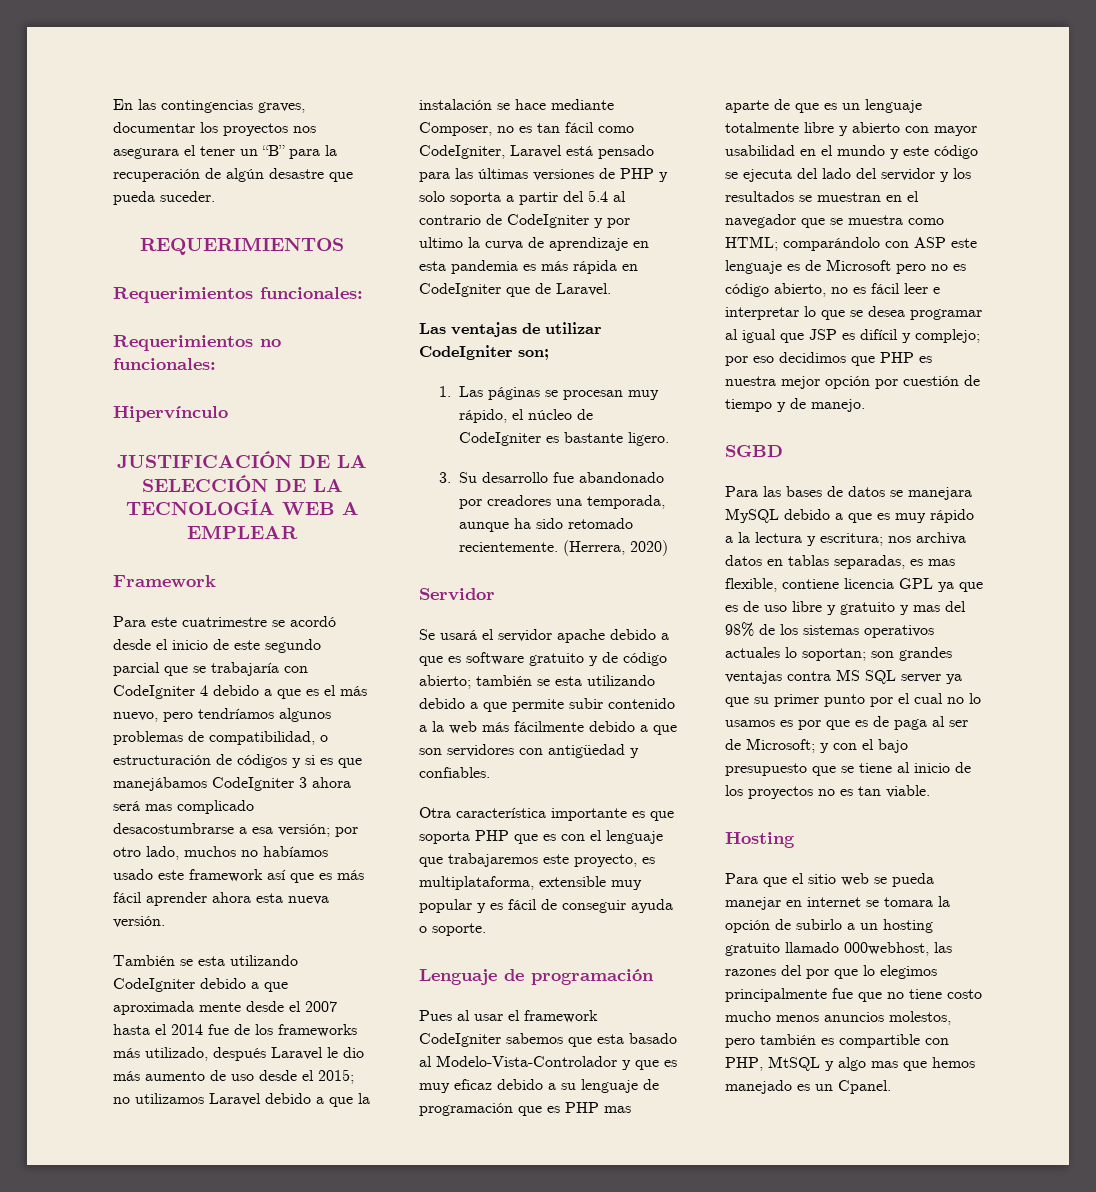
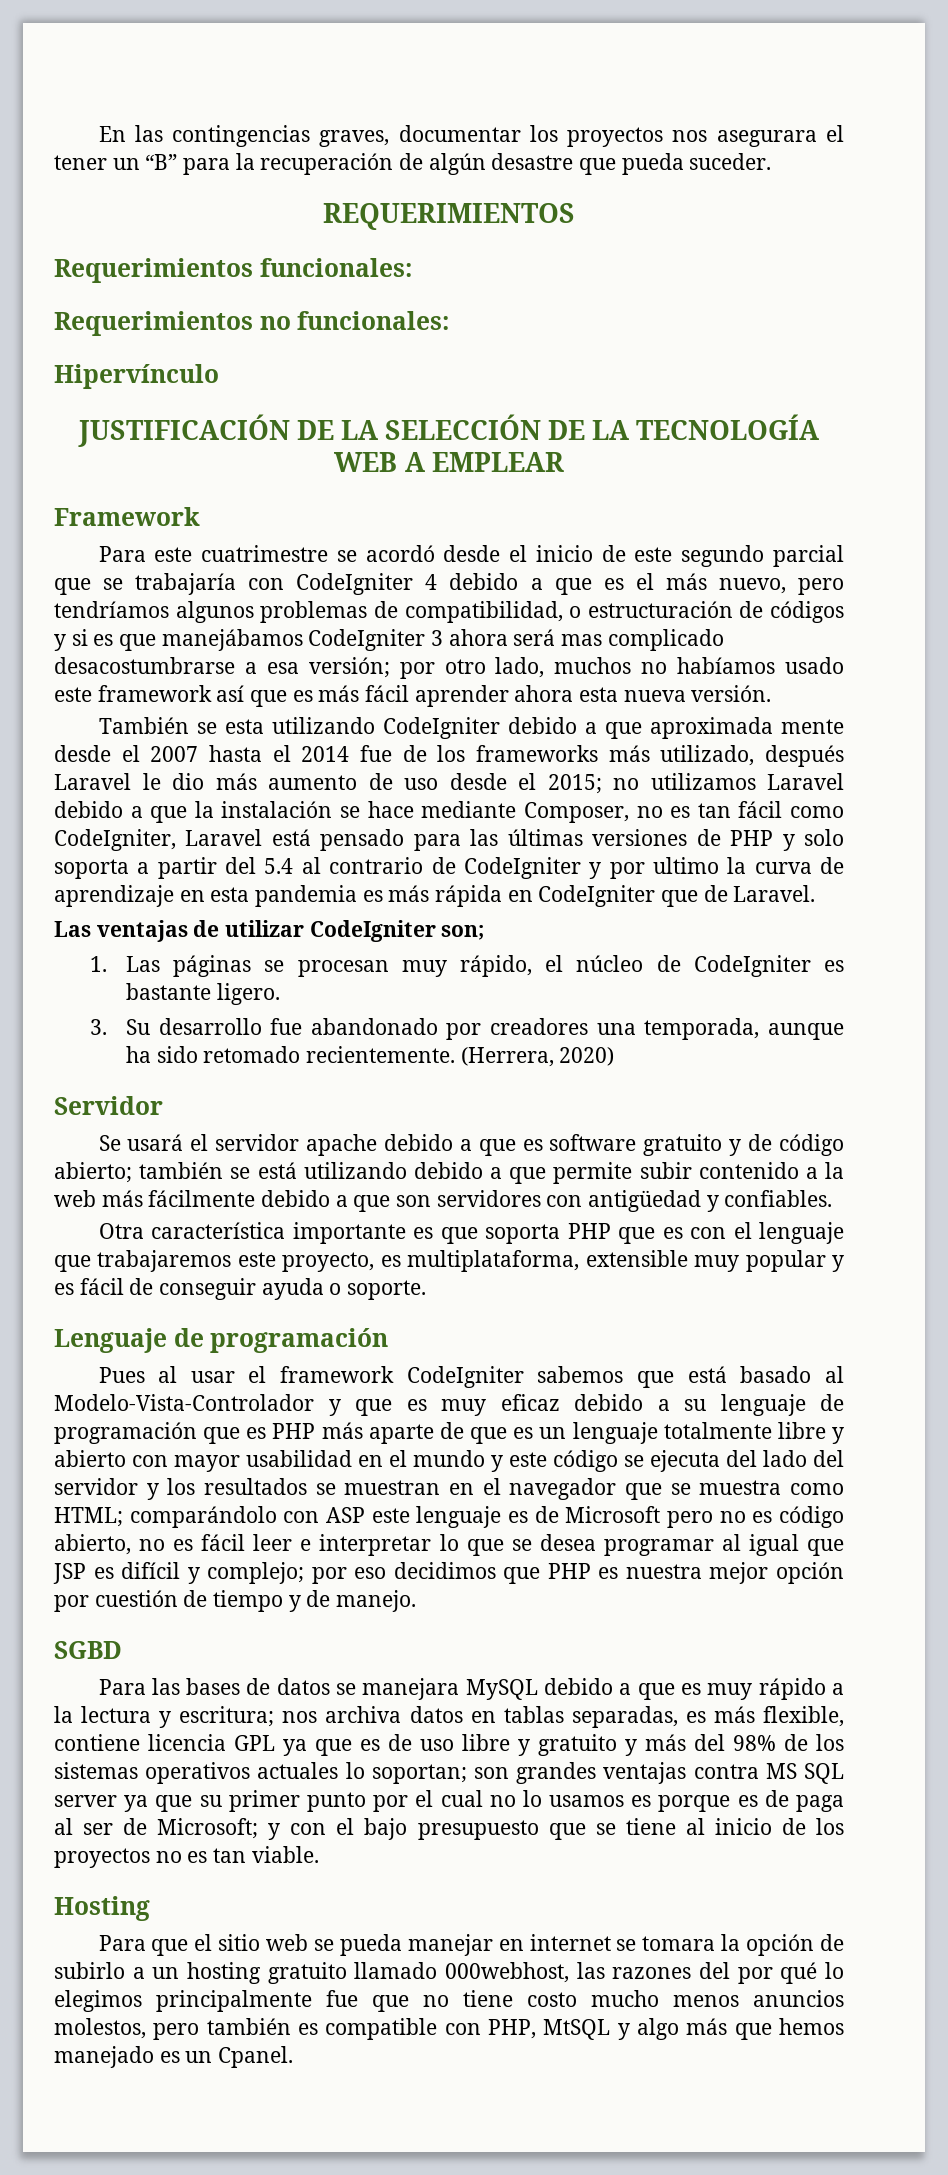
- Se usará el servidor apache debido a que es software gratuito y de código abierto; también se esta utilizando debido a que permite subir contenido a la web más fácilmente debido a que son servidores con antigüedad y confiables.
+ Se usará el servidor apache debido a que es software gratuito y de código abierto; también se está utilizando debido a que permite subir contenido a la web más fácilmente debido a que son servidores con antigüedad y confiables.
- Pues al usar el framework CodeIgniter sabemos que esta basado al Modelo-Vista-Controlador y que es muy eficaz debido a su lenguaje de programación que es PHP mas aparte de que es un lenguaje totalmente libre y abierto con mayor usabilidad en el mundo y este código se ejecuta del lado del servidor y los resultados se muestran en el navegador que se muestra como HTML;
+ Pues al usar el framework CodeIgniter sabemos que está basado al Modelo-Vista-Controlador y que es muy eficaz debido a su lenguaje de programación que es PHP más aparte de que es un lenguaje totalmente libre y abierto con mayor usabilidad en el mundo y este código se ejecuta del lado del servidor y los resultados se muestran en el navegador que se muestra como HTML;
- nos archiva datos en tablas separadas, es mas flexible, contiene licencia GPL ya que es de uso libre y gratuito y mas del 98% de los sistemas operativos actuales lo soportan;
+ nos archiva datos en tablas separadas, es más flexible, contiene licencia GPL ya que es de uso libre y gratuito y más del 98% de los sistemas operativos actuales lo soportan;
- son grandes ventajas contra MS SQL server ya que su primer punto por el cual no lo usamos es por que es de paga al ser de Microsoft;
+ son grandes ventajas contra MS SQL server ya que su primer punto por el cual no lo usamos es porque es de paga al ser de Microsoft;
- Para que el sitio web se pueda manejar en internet se tomara la opción de subirlo a un hosting gratuito llamado 000webhost, las razones del por que lo elegimos principalmente fue que no tiene costo mucho menos anuncios molestos, pero también es compartible con PHP, MtSQL y algo mas que hemos manejado es un Cpanel.
+ Para que el sitio web se pueda manejar en internet se tomara la opción de subirlo a un hosting gratuito llamado 000webhost, las razones del por qué lo elegimos principalmente fue que no tiene costo mucho menos anuncios molestos, pero también es compatible con PHP, MtSQL y algo más que hemos manejado es un Cpanel.

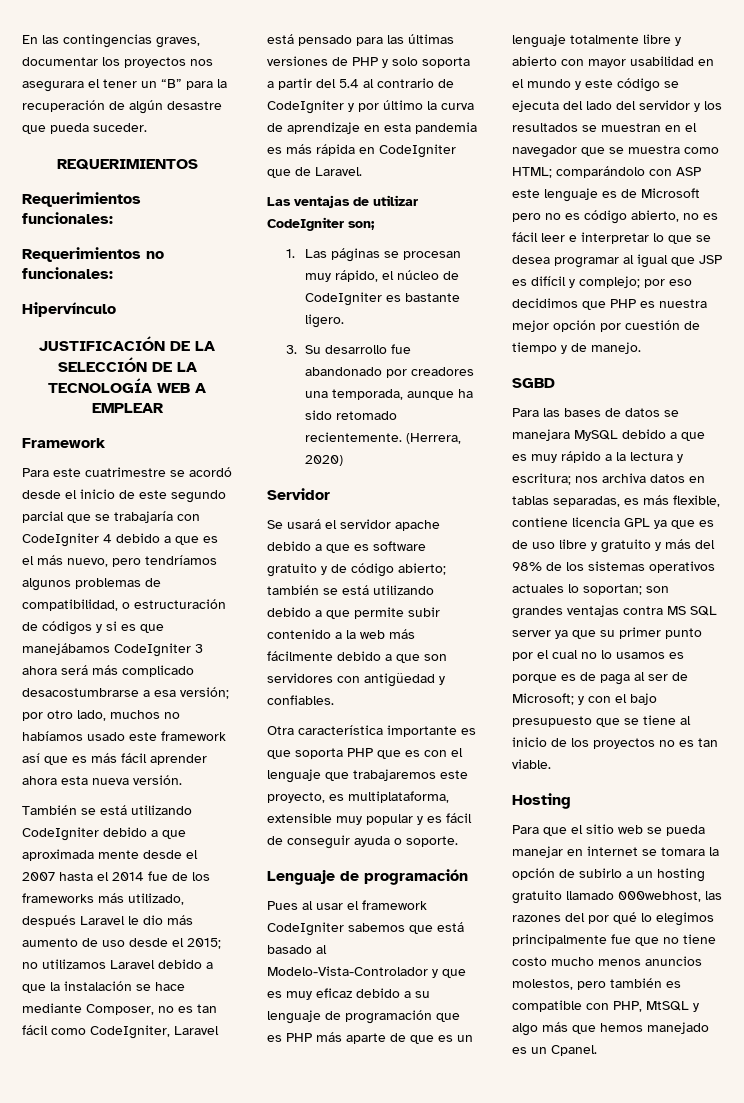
- Para este cuatrimestre se acordó desde el inicio de este segundo parcial que se trabajaría con CodeIgniter 4 debido a que es el más nuevo, pero tendríamos algunos problemas de compatibilidad, o estructuración de códigos y si es que manejábamos CodeIgniter 3 ahora será mas complicado desacostumbrarse a esa versión;
+ Para este cuatrimestre se acordó desde el inicio de este segundo parcial que se trabajaría con CodeIgniter 4 debido a que es el más nuevo, pero tendríamos algunos problemas de compatibilidad, o estructuración de códigos y si es que manejábamos CodeIgniter 3 ahora será más complicado desacostumbrarse a esa versión;
- También se esta utilizando CodeIgniter debido a que aproximada mente desde el 2007 hasta el 2014 fue de los frameworks más utilizado, después Laravel le dio más aumento de uso desde el 2015;
+ También se está utilizando CodeIgniter debido a que aproximada mente desde el 2007 hasta el 2014 fue de los frameworks más utilizado, después Laravel le dio más aumento de uso desde el 2015;
- no utilizamos Laravel debido a que la instalación se hace mediante Composer, no es tan fácil como CodeIgniter, Laravel está pensado para las últimas versiones de PHP y solo soporta a partir del 5.4 al contrario de CodeIgniter y por ultimo la curva de aprendizaje en esta pandemia es más rápida en CodeIgniter que de Laravel.
+ no utilizamos Laravel debido a que la instalación se hace mediante Composer, no es tan fácil como CodeIgniter, Laravel está pensado para las últimas versiones de PHP y solo soporta a partir del 5.4 al contrario de CodeIgniter y por último la curva de aprendizaje en esta pandemia es más rápida en CodeIgniter que de Laravel.

